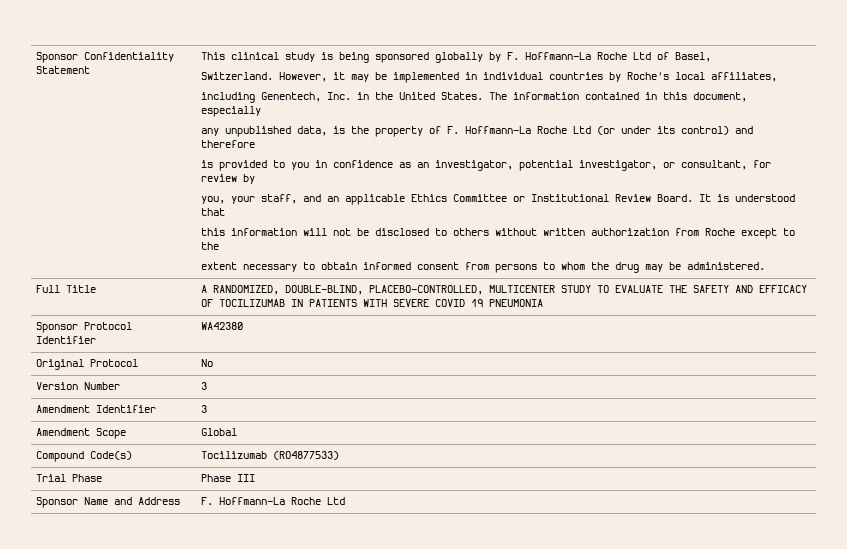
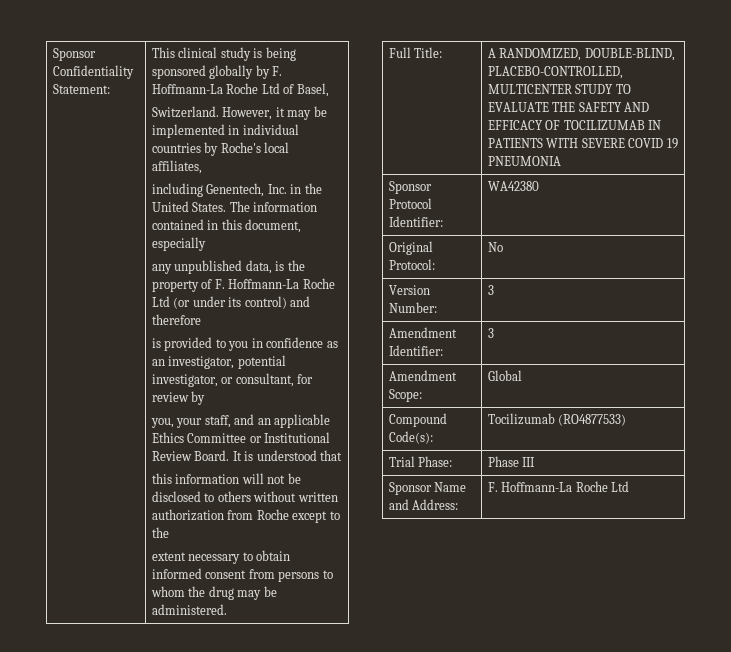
- Sponsor Confidentiality Statement
+ Sponsor Confidentiality Statement:
- Full Title | A RANDOMIZED, DOUBLE-BLIND, PLACEBO-CONTROLLED, MULTICENTER STUDY TO EVALUATE THE SAFETY AND EFFICACY OF TOCILIZUMAB IN PATIENTS WITH SEVERE COVID 19 PNEUMONIA
+ Full Title: | A RANDOMIZED, DOUBLE-BLIND, PLACEBO-CONTROLLED, MULTICENTER STUDY TO EVALUATE THE SAFETY AND EFFICACY OF TOCILIZUMAB IN PATIENTS WITH SEVERE COVID 19 PNEUMONIA
- Sponsor Protocol Identifier | WA42380
+ Sponsor Protocol Identifier: | WA42380
- Original Protocol | No
+ Original Protocol: | No
- Version Number | 3
- Amendment Identifier | 3
- Amendment Scope | Global
+ Version Number: | 3
+ Amendment Identifier: | 3
+ Amendment Scope: | Global
- Compound Code(s) | Tocilizumab (RO4877533)
+ Compound Code(s): | Tocilizumab (RO4877533)
- Trial Phase | Phase III
+ Trial Phase: | Phase III
- Sponsor Name and Address | F. Hoffmann-La Roche Ltd
+ Sponsor Name and Address: | F. Hoffmann-La Roche Ltd

